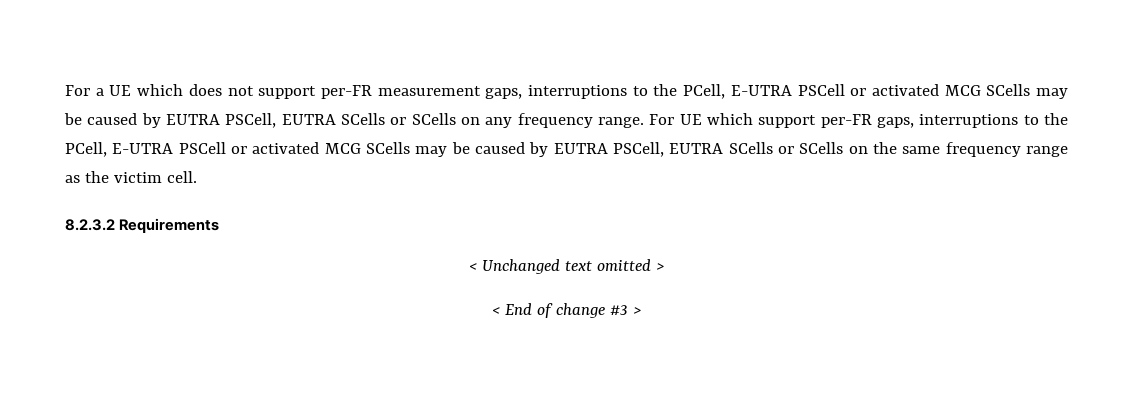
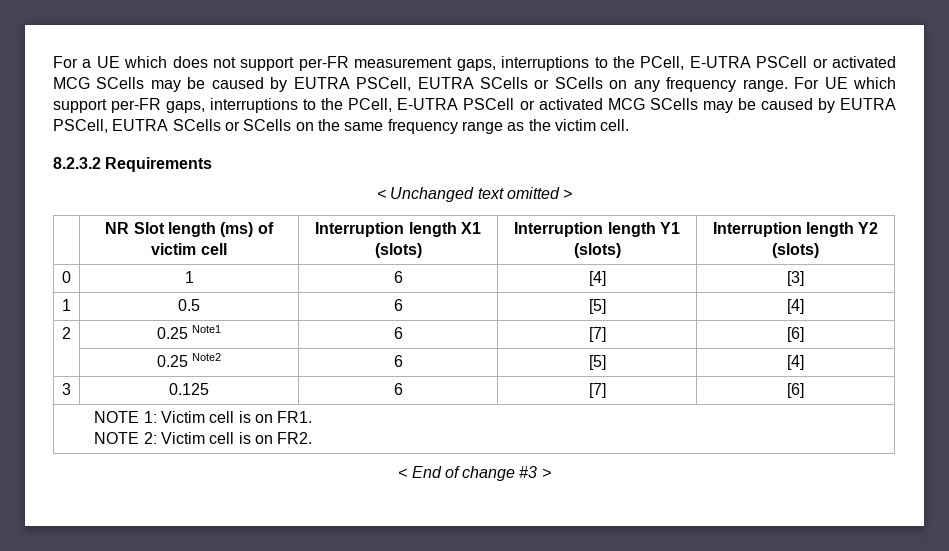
+ | NR Slot length (ms) of victim cell | Interruption length X1 (slots) | Interruption length Y1 (slots) | Interruption length Y2 (slots)
+ 0 | 1 | 6 | [4] | [3]
+ 1 | 0.5 | 6 | [5] | [4]
+ 2 | 0.25 Note1 | 6 | [7] | [6]
+ | 0.25 Note2 | 6 | [5] | [4]
+ 3 | 0.125 | 6 | [7] | [6]
+ NOTE 1: Victim cell is on FR1.
+ NOTE 2: Victim cell is on FR2.

